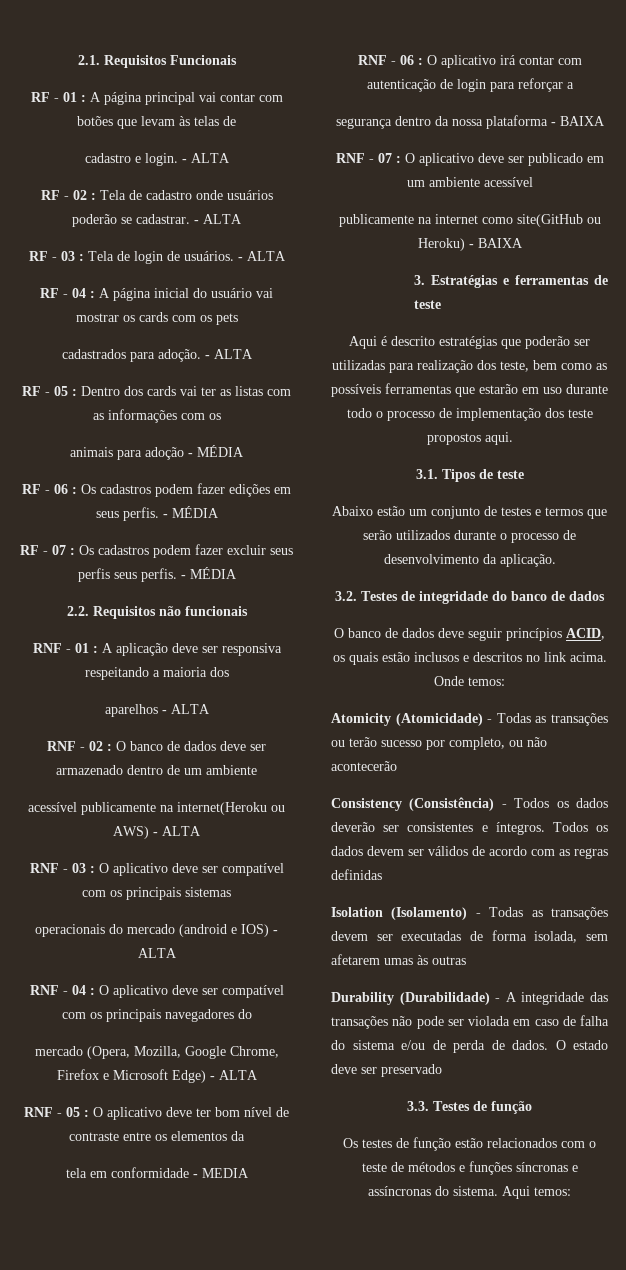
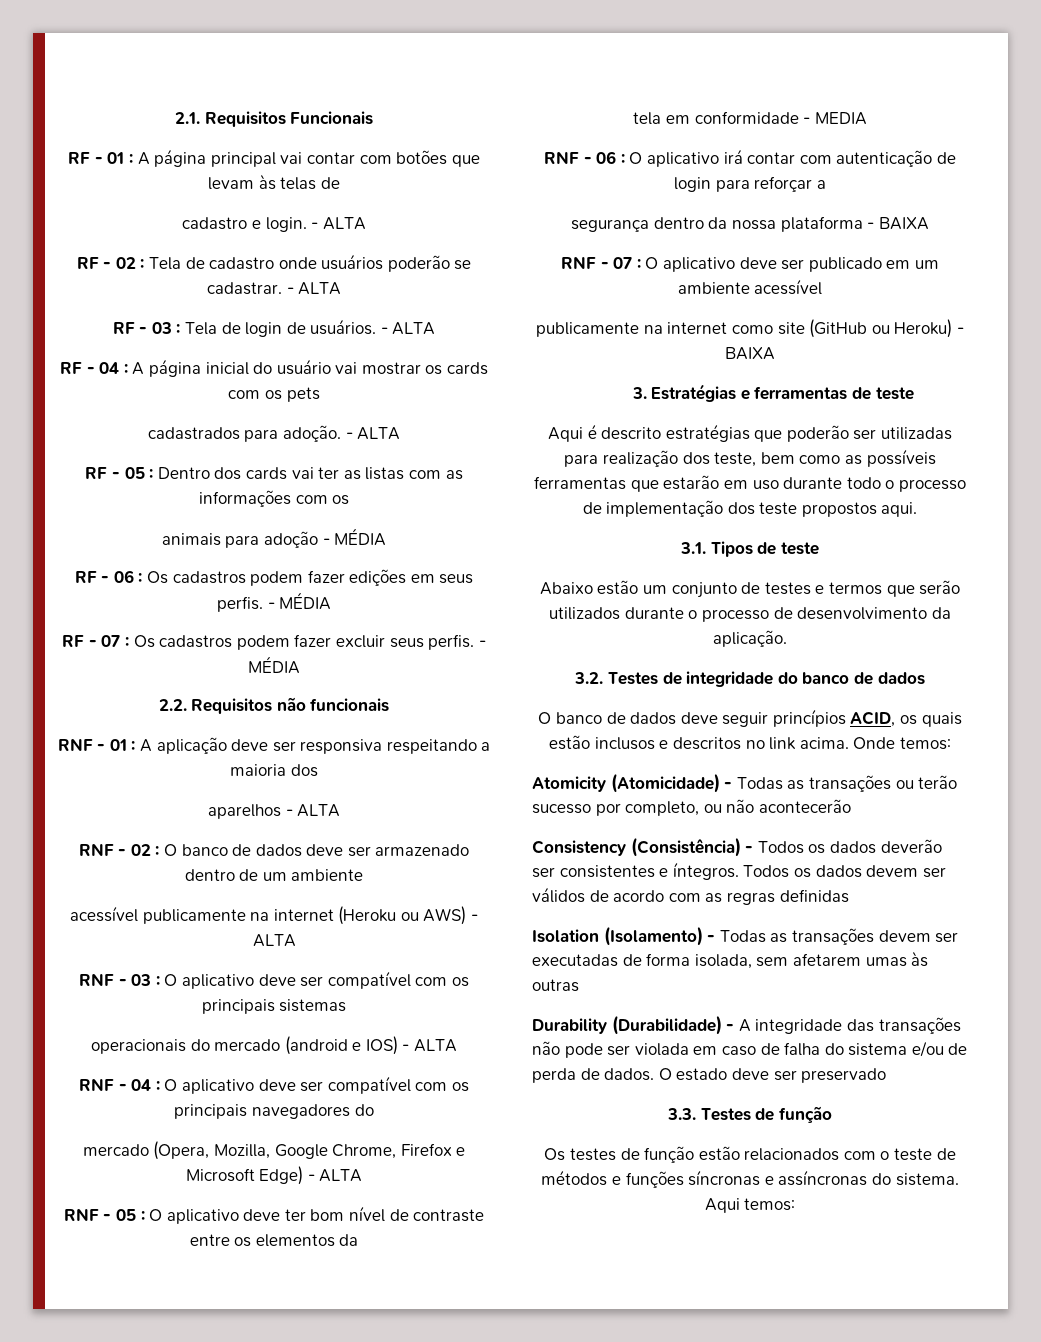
- RF - 07 : Os cadastros podem fazer excluir seus perfis seus perfis.
+ RF - 07 : Os cadastros podem fazer excluir seus perfis.
- acessível publicamente na internet(Heroku ou AWS) - ALTA
+ acessível publicamente na internet (Heroku ou AWS) - ALTA
- publicamente na internet como site(GitHub ou Heroku) - BAIXA
+ publicamente na internet como site (GitHub ou Heroku) - BAIXA

